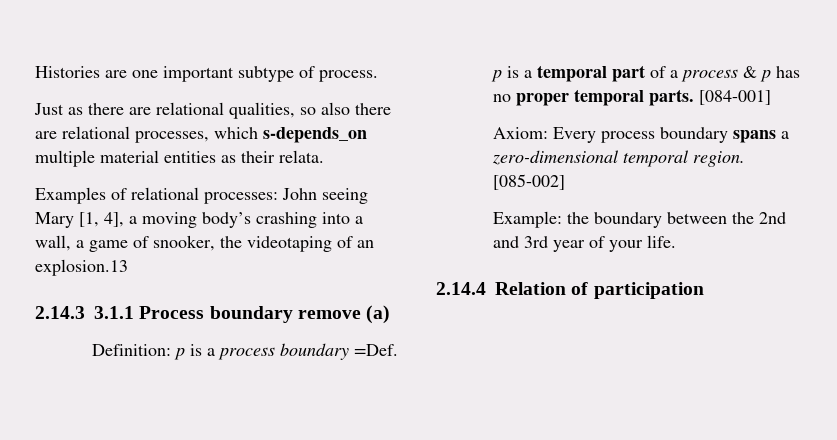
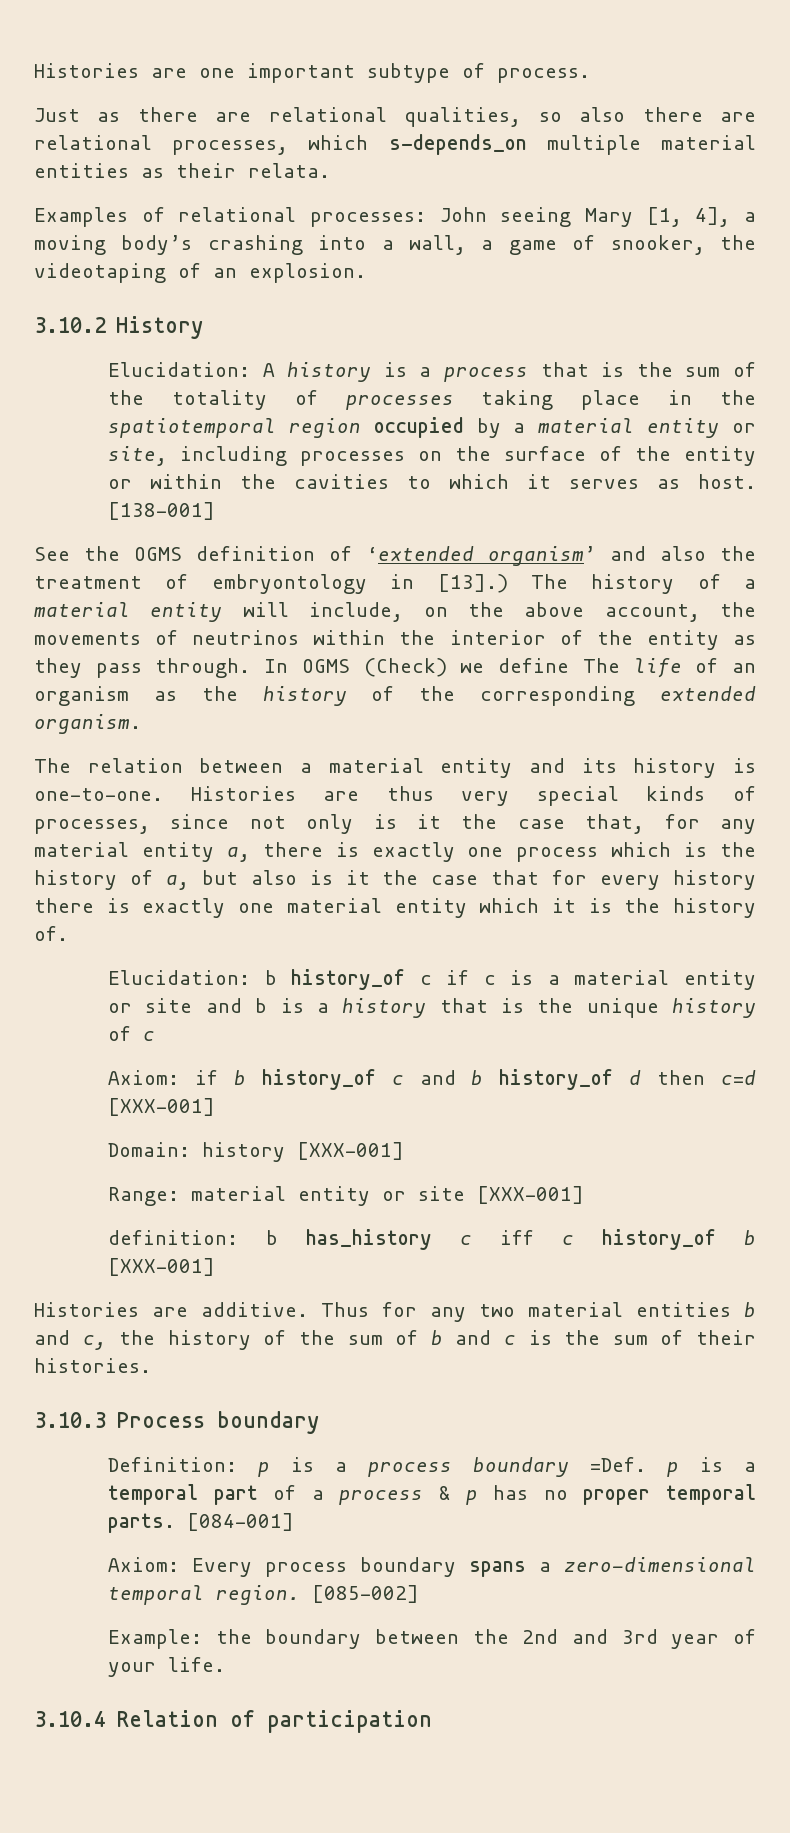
- Examples of relational processes: John seeing Mary [1, 4], a moving body’s crashing into a wall, a game of snooker, the videotaping of an explosion.13
- 2.14.3 3.1.1 Process boundary remove (a)
+ Examples of relational processes: John seeing Mary [1, 4], a moving body’s crashing into a wall, a game of snooker, the videotaping of an explosion.
+ 3.10.2 History
+ Elucidation: A history is a process that is the sum of the totality of processes taking place in the spatiotemporal region occupied by a material entity or site, including processes on the surface of the entity or within the cavities to which it serves as host. [138-001]
+ See the OGMS definition of ‘extended organism’ and also the treatment of embryontology in [13].) The history of a material entity will include, on the above account, the movements of neutrinos within the interior of the entity as they pass through. In OGMS (Check) we define The life of an organism as the history of the corresponding extended organism.
+ The relation between a material entity and its history is one-to-one. Histories are thus very special kinds of processes, since not only is it the case that, for any material entity a, there is exactly one process which is the history of a, but also is it the case that for every history there is exactly one material entity which it is the history of.
+ Elucidation: b history_of c if c is a material entity or site and b is a history that is the unique history of c
+ Axiom: if b history_of c and b history_of d then c=d [XXX-001]
+ Domain: history [XXX-001]
+ Range: material entity or site [XXX-001]
+ definition: b has_history c iff c history_of b [XXX-001]
+ Histories are additive. Thus for any two material entities b and c, the history of the sum of b and c is the sum of their histories.
+ 3.10.3 Process boundary
- 2.14.4 Relation of participation
+ 3.10.4 Relation of participation

